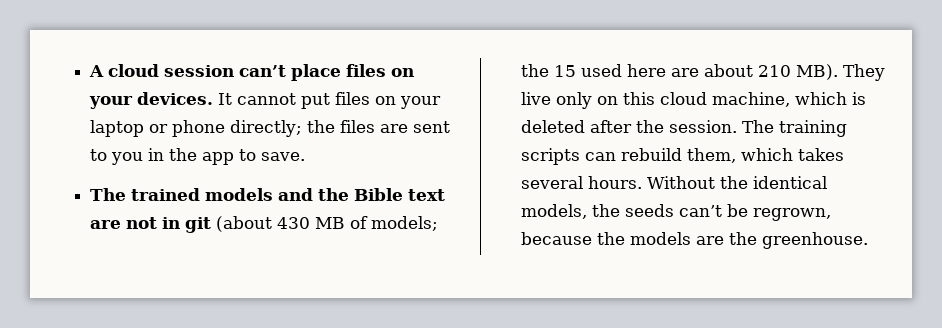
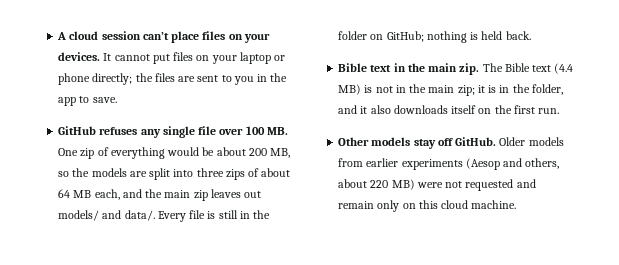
- The trained models and the Bible text are not in git (about 430 MB of models; the 15 used here are about 210 MB). They live only on this cloud machine, which is deleted after the session. The training scripts can rebuild them, which takes several hours. Without the identical models, the seeds can’t be regrown, because the models are the greenhouse.
+ GitHub refuses any single file over 100 MB. One zip of everything would be about 200 MB, so the models are split into three zips of about 64 MB each, and the main zip leaves out models/ and data/. Every file is still in the folder on GitHub; nothing is held back.
+ Bible text in the main zip. The Bible text (4.4 MB) is not in the main zip; it is in the folder, and it also downloads itself on the first run.
+ Other models stay off GitHub. Older models from earlier experiments (Aesop and others, about 220 MB) were not requested and remain only on this cloud machine.

